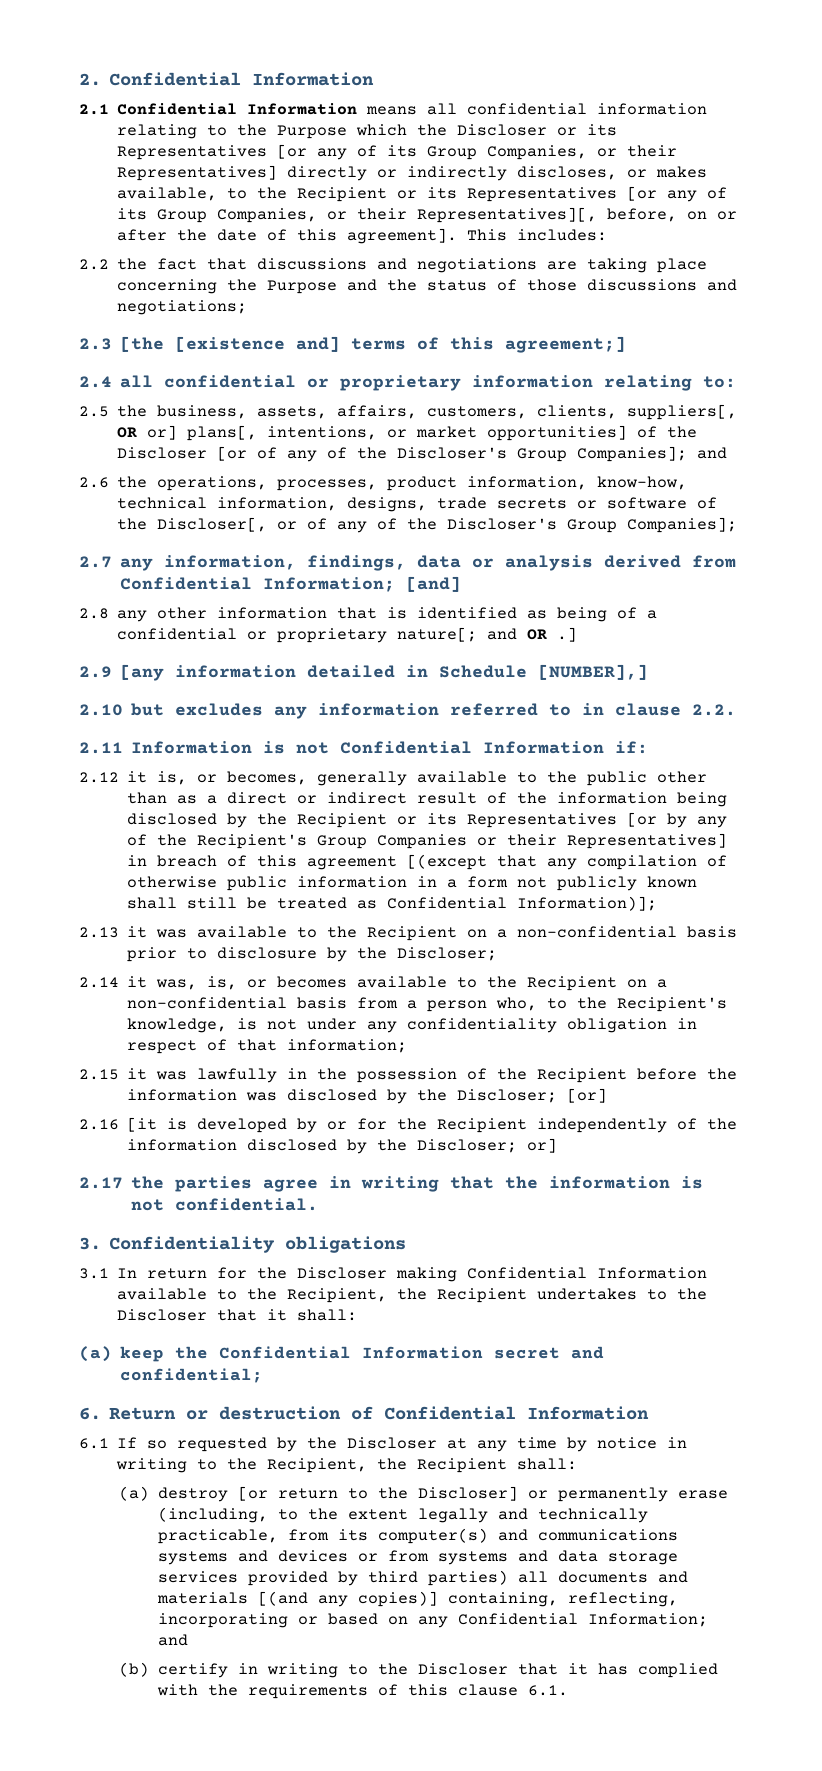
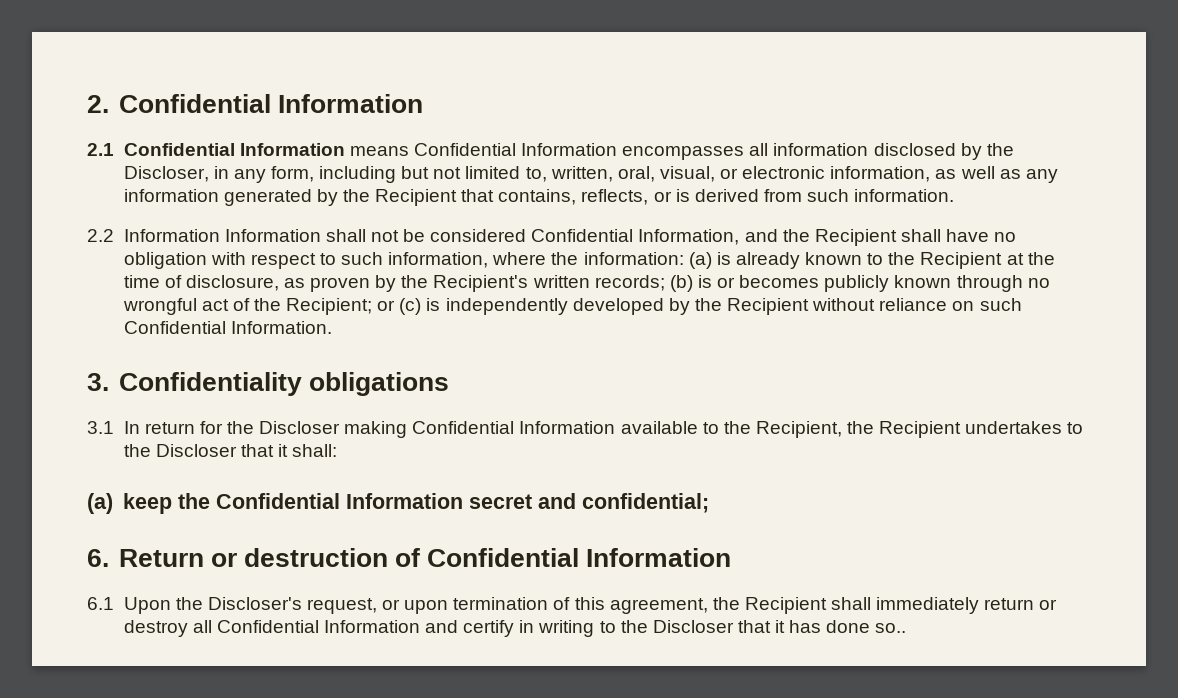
- 2.1 Confidential Information means all confidential information relating to the Purpose which the Discloser or its Representatives [or any of its Group Companies, or their Representatives] directly or indirectly discloses, or makes available, to the Recipient or its Representatives [or any of its Group Companies, or their Representatives][, before, on or after the date of this agreement]. This includes:
- 2.2 the fact that discussions and negotiations are taking place concerning the Purpose and the status of those discussions and negotiations;
- 2.3 [the [existence and] terms of this agreement;]
- 2.4 all confidential or proprietary information relating to:
- 2.5 the business, assets, affairs, customers, clients, suppliers[, OR or] plans[, intentions, or market opportunities] of the Discloser [or of any of the Discloser's Group Companies]; and
- 2.6 the operations, processes, product information, know-how, technical information, designs, trade secrets or software of the Discloser[, or of any of the Discloser's Group Companies];
- 2.7 any information, findings, data or analysis derived from Confidential Information; [and]
- 2.8 any other information that is identified as being of a confidential or proprietary nature[; and OR .]
- 2.9 [any information detailed in Schedule [NUMBER],]
- 2.10 but excludes any information referred to in clause 2.2.
- 2.11 Information is not Confidential Information if:
- 2.12 it is, or becomes, generally available to the public other than as a direct or indirect result of the information being disclosed by the Recipient or its Representatives [or by any of the Recipient's Group Companies or their Representatives] in breach of this agreement [(except that any compilation of otherwise public information in a form not publicly known shall still be treated as Confidential Information)];
- 2.13 it was available to the Recipient on a non-confidential basis prior to disclosure by the Discloser;
- 2.14 it was, is, or becomes available to the Recipient on a non-confidential basis from a person who, to the Recipient's knowledge, is not under any confidentiality obligation in respect of that information;
- 2.15 it was lawfully in the possession of the Recipient before the information was disclosed by the Discloser; [or]
- 2.16 [it is developed by or for the Recipient independently of the information disclosed by the Discloser; or]
- 2.17 the parties agree in writing that the information is not confidential.
+ 2.1 Confidential Information means Confidential Information encompasses all information disclosed by the Discloser, in any form, including but not limited to, written, oral, visual, or electronic information, as well as any information generated by the Recipient that contains, reflects, or is derived from such information.
+ 2.2 Information Information shall not be considered Confidential Information, and the Recipient shall have no obligation with respect to such information, where the information: (a) is already known to the Recipient at the time of disclosure, as proven by the Recipient's written records; (b) is or becomes publicly known through no wrongful act of the Recipient; or (c) is independently developed by the Recipient without reliance on such Confidential Information.
- 6.1 If so requested by the Discloser at any time by notice in writing to the Recipient, the Recipient shall:
- (a) destroy [or return to the Discloser] or permanently erase (including, to the extent legally and technically practicable, from its computer(s) and communications systems and devices or from systems and data storage services provided by third parties) all documents and materials [(and any copies)] containing, reflecting, incorporating or based on any Confidential Information; and
- (b) certify in writing to the Discloser that it has complied with the requirements of this clause 6.1.
+ 6.1 Upon the Discloser's request, or upon termination of this agreement, the Recipient shall immediately return or destroy all Confidential Information and certify in writing to the Discloser that it has done so..

